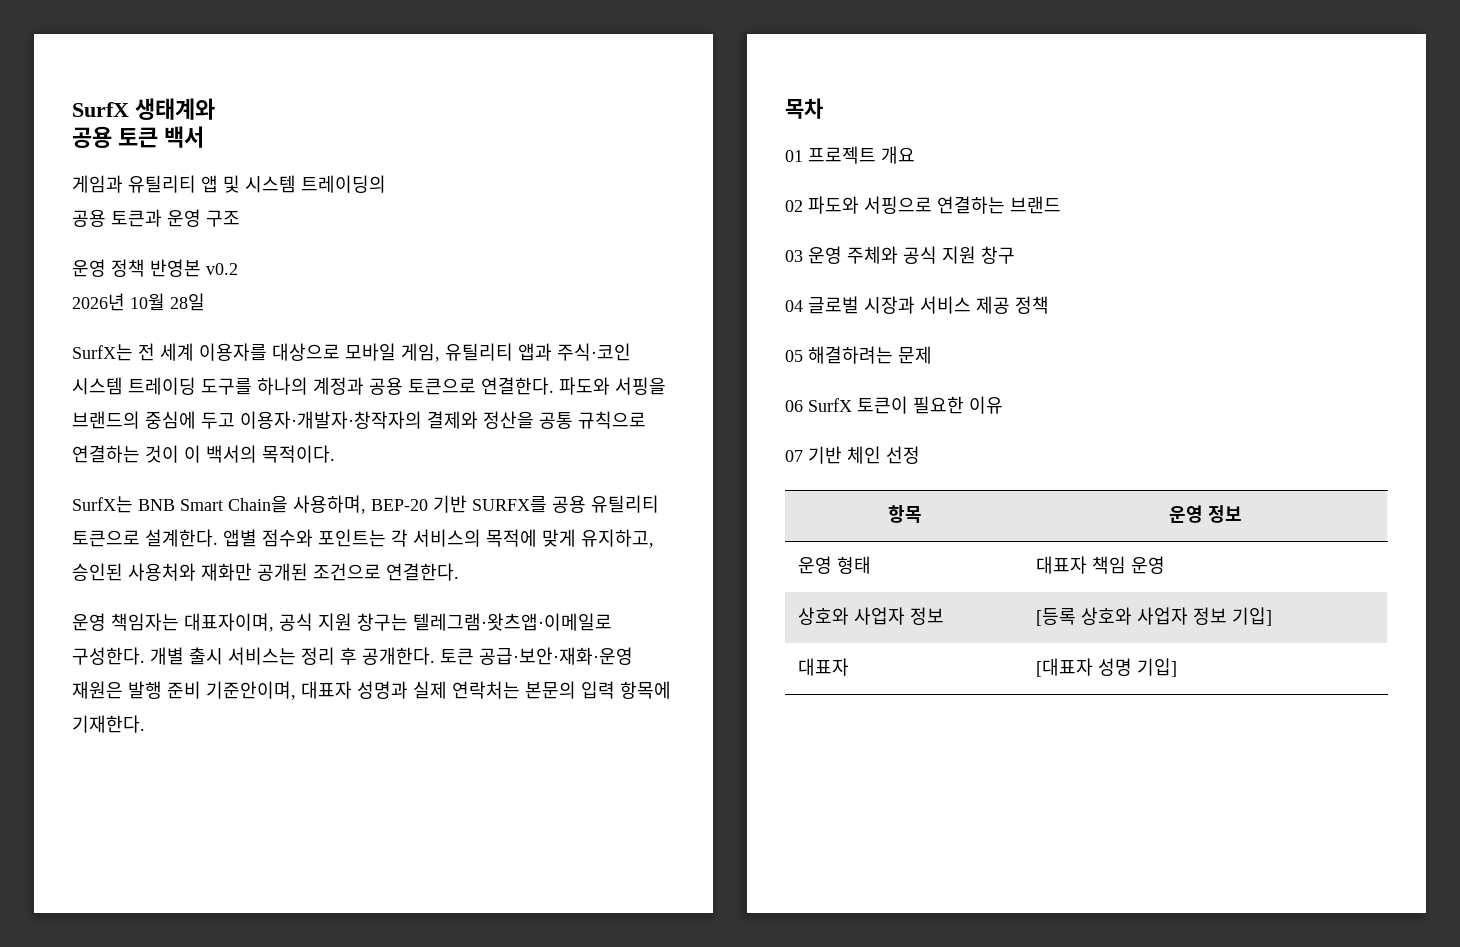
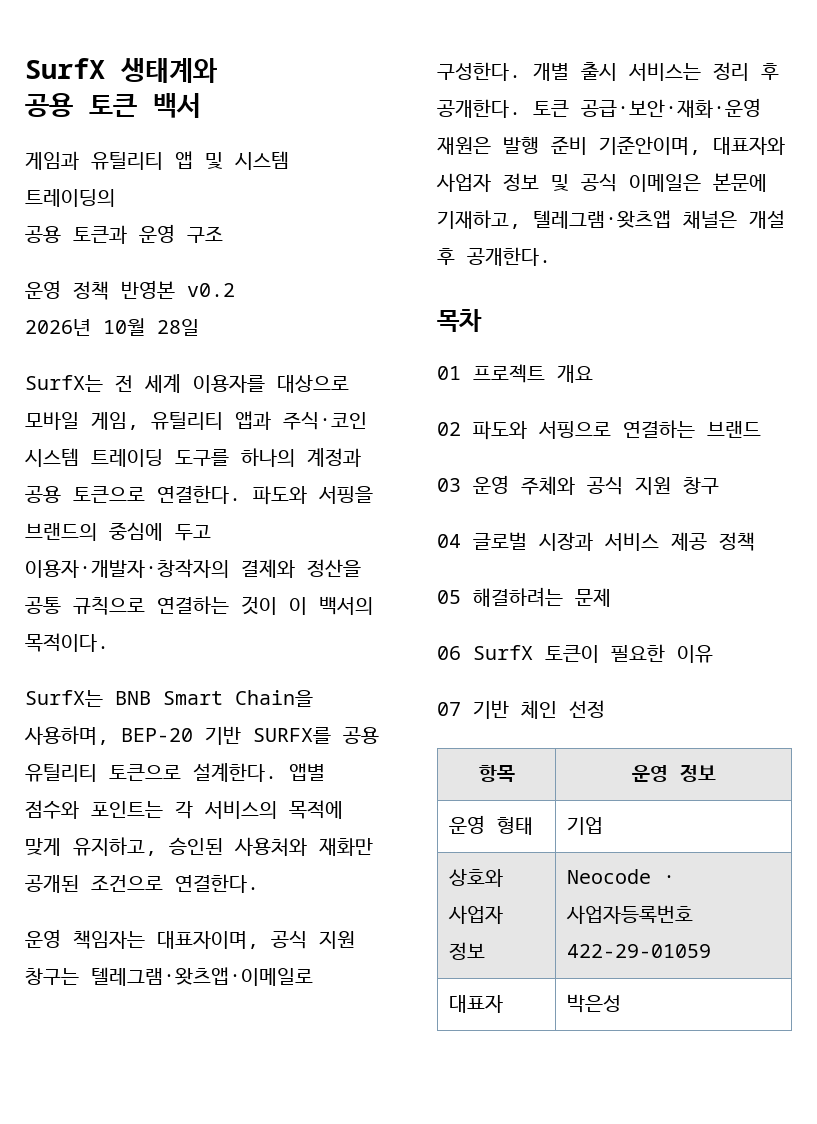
- 토큰 공급·보안·재화·운영 재원은 발행 준비 기준안이며, 대표자 성명과 실제 연락처는 본문의 입력 항목에 기재한다.
+ 토큰 공급·보안·재화·운영 재원은 발행 준비 기준안이며, 대표자와 사업자 정보 및 공식 이메일은 본문에 기재하고, 텔레그램·왓츠앱 채널은 개설 후 공개한다.
- 운영 형태 | 대표자 책임 운영
+ 운영 형태 | 기업
- 상호와 사업자 정보 | [등록 상호와 사업자 정보 기입]
- 대표자 | [대표자 성명 기입]
+ 상호와 사업자 정보 | Neocode · 사업자등록번호 422-29-01059
+ 대표자 | 박은성

